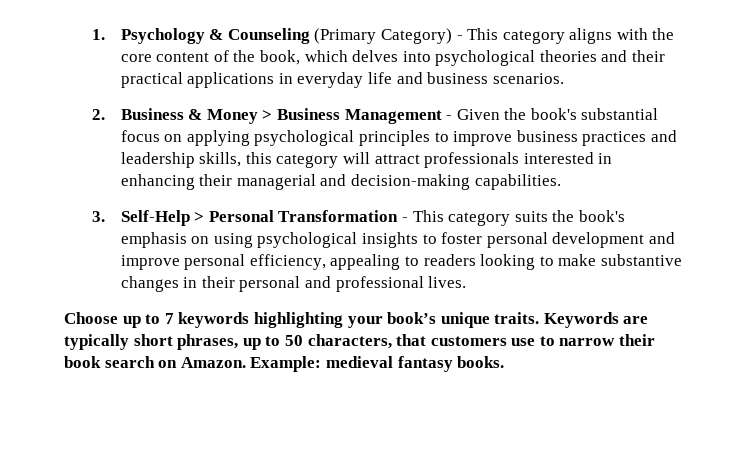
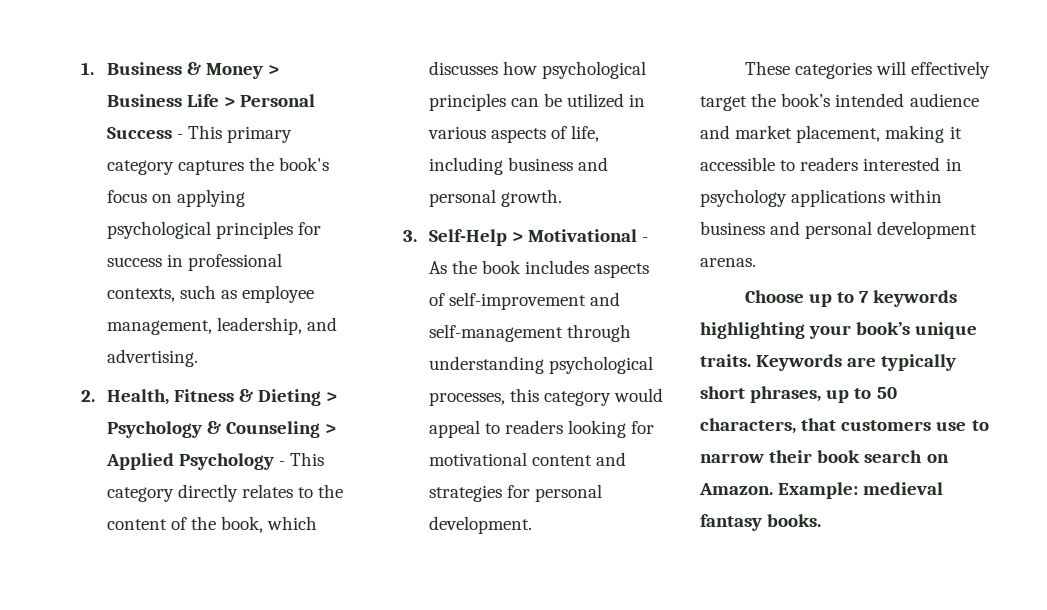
- 1. Psychology & Counseling (Primary Category) - This category aligns with the core content of the book, which delves into psychological theories and their practical applications in everyday life and business scenarios.
- 2. Business & Money > Business Management - Given the book's substantial focus on applying psychological principles to improve business practices and leadership skills, this category will attract professionals interested in enhancing their managerial and decision-making capabilities.
- 3. Self-Help > Personal Transformation - This category suits the book's emphasis on using psychological insights to foster personal development and improve personal efficiency, appealing to readers looking to make substantive changes in their personal and professional lives.
+ 1. Business & Money > Business Life > Personal Success - This primary category captures the book's focus on applying psychological principles for success in professional contexts, such as employee management, leadership, and advertising.
+ 2. Health, Fitness & Dieting > Psychology & Counseling > Applied Psychology - This category directly relates to the content of the book, which discusses how psychological principles can be utilized in various aspects of life, including business and personal growth.
+ 3. Self-Help > Motivational - As the book includes aspects of self-improvement and self-management through understanding psychological processes, this category would appeal to readers looking for motivational content and strategies for personal development.
+ These categories will effectively target the book’s intended audience and market placement, making it accessible to readers interested in psychology applications within business and personal development arenas.

